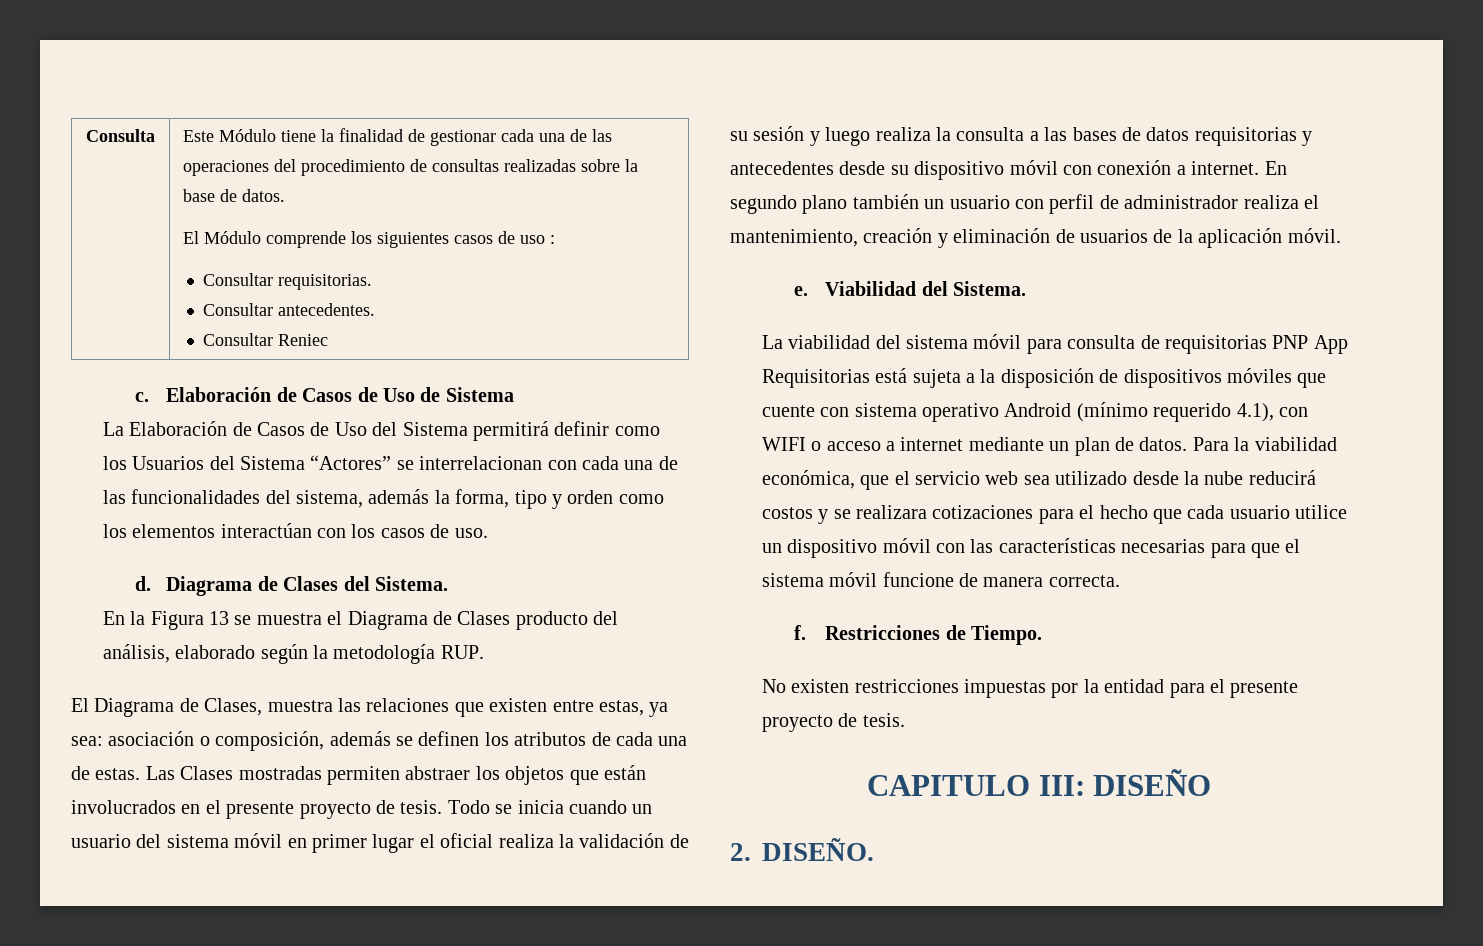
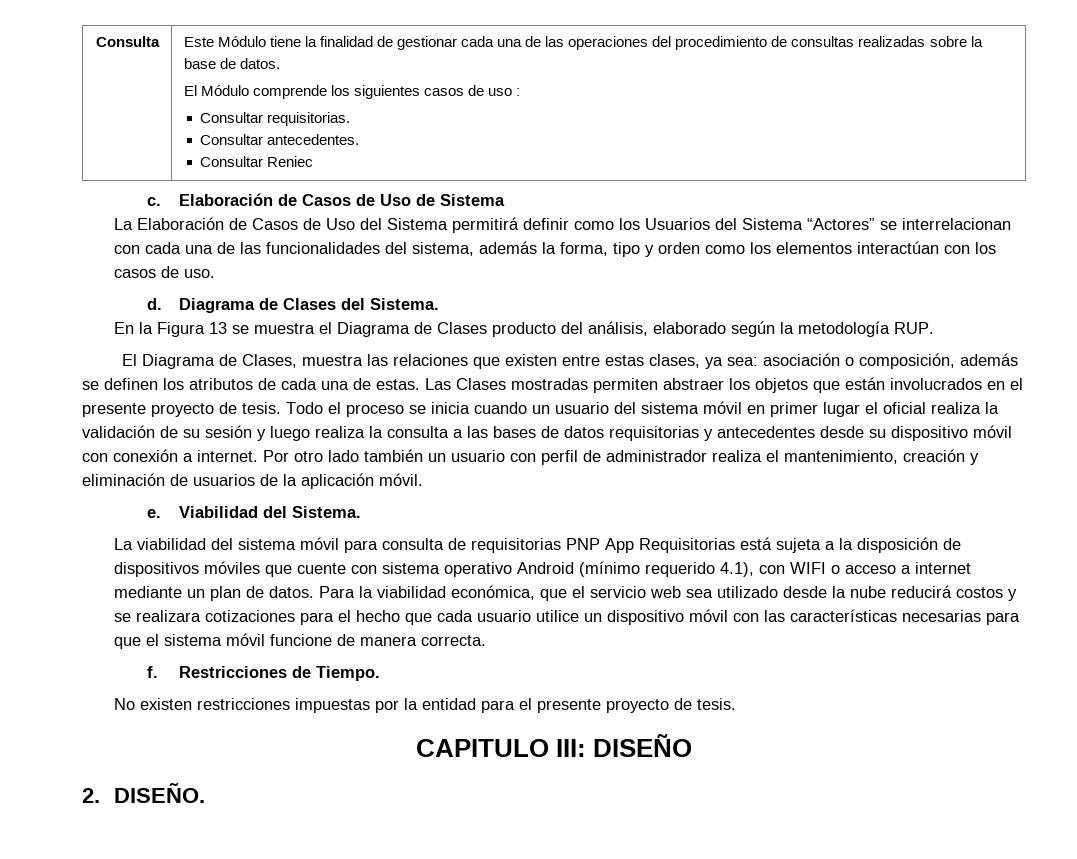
- El Diagrama de Clases, muestra las relaciones que existen entre estas, ya sea: asociación o composición, además se definen los atributos de cada una de estas.
+ El Diagrama de Clases, muestra las relaciones que existen entre estas clases, ya sea: asociación o composición, además se definen los atributos de cada una de estas.
- Todo se inicia cuando un usuario del sistema móvil en primer lugar el oficial realiza la validación de su sesión y luego realiza la consulta a las bases de datos requisitorias y antecedentes desde su dispositivo móvil con conexión a internet.
+ Todo el proceso se inicia cuando un usuario del sistema móvil en primer lugar el oficial realiza la validación de su sesión y luego realiza la consulta a las bases de datos requisitorias y antecedentes desde su dispositivo móvil con conexión a internet.
- En segundo plano también un usuario con perfil de administrador realiza el mantenimiento, creación y eliminación de usuarios de la aplicación móvil.
+ Por otro lado también un usuario con perfil de administrador realiza el mantenimiento, creación y eliminación de usuarios de la aplicación móvil.

